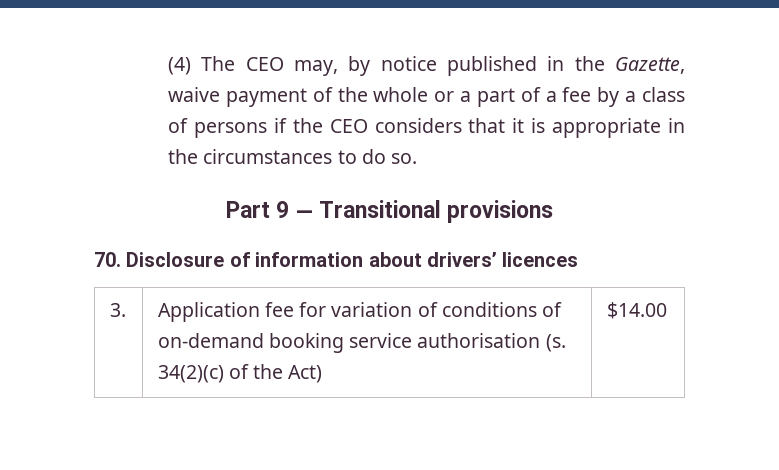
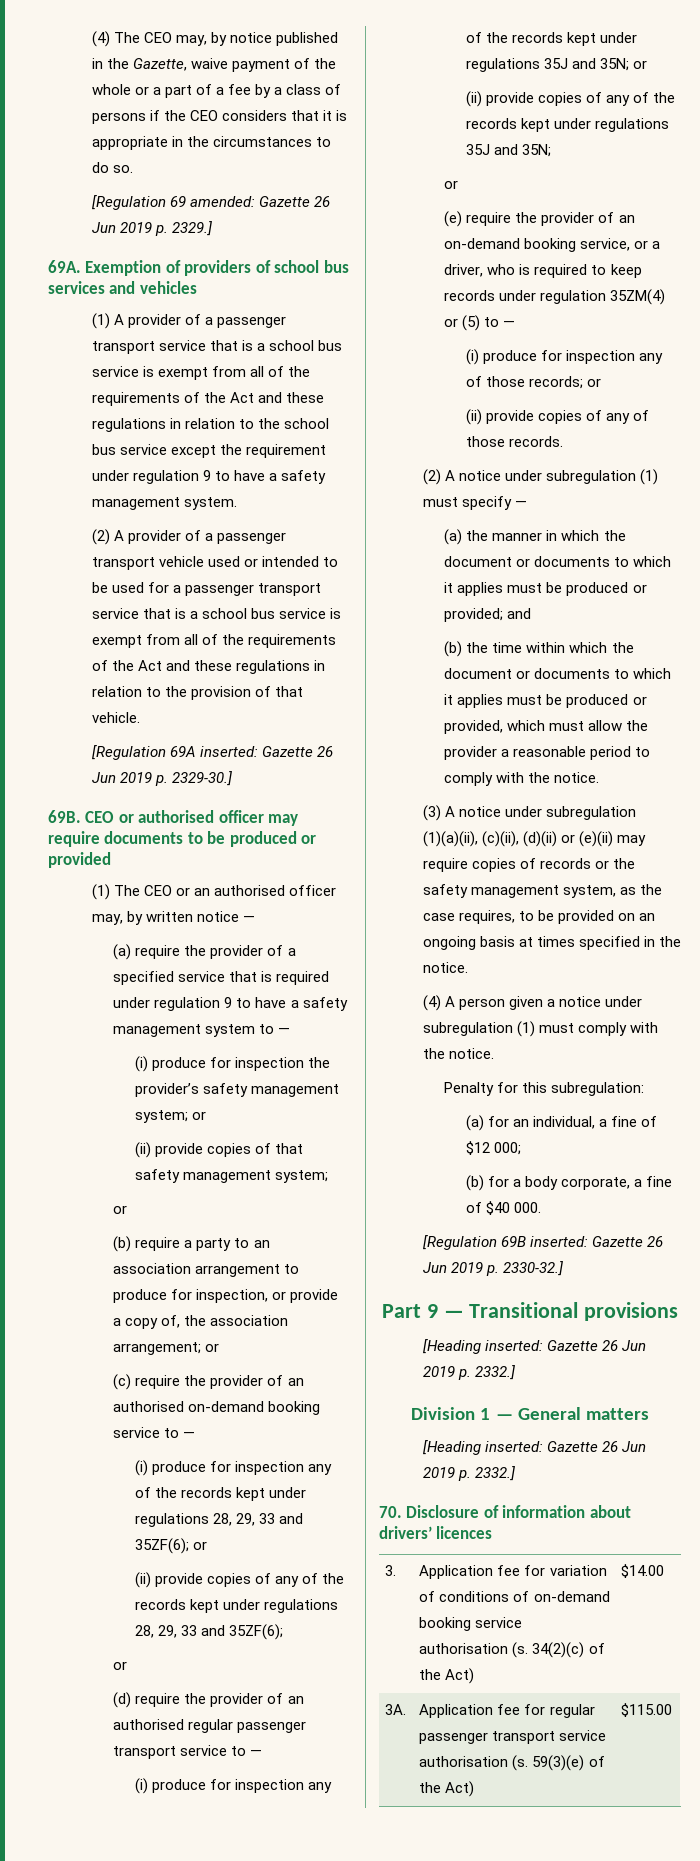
+ [Regulation 69 amended: Gazette 26 Jun 2019 p. 2329.]
+ 69A. Exemption of providers of school bus services and vehicles
+ (1) A provider of a passenger transport service that is a school bus service is exempt from all of the requirements of the Act and these regulations in relation to the school bus service except the requirement under regulation 9 to have a safety management system.
+ (2) A provider of a passenger transport vehicle used or intended to be used for a passenger transport service that is a school bus service is exempt from all of the requirements of the Act and these regulations in relation to the provision of that vehicle.
+ [Regulation 69A inserted: Gazette 26 Jun 2019 p. 2329-30.]
+ 69B. CEO or authorised officer may require documents to be produced or provided
+ (1) The CEO or an authorised officer may, by written notice —
+ (a) require the provider of a specified service that is required under regulation 9 to have a safety management system to —
+ (i) produce for inspection the provider’s safety management system; or
+ (ii) provide copies of that safety management system;
+ or
+ (b) require a party to an association arrangement to produce for inspection, or provide a copy of, the association arrangement; or
+ (c) require the provider of an authorised on-demand booking service to —
+ (i) produce for inspection any of the records kept under regulations 28, 29, 33 and 35ZF(6); or
+ (ii) provide copies of any of the records kept under regulations 28, 29, 33 and 35ZF(6);
+ or
+ (d) require the provider of an authorised regular passenger transport service to —
+ (i) produce for inspection any of the records kept under regulations 35J and 35N; or
+ (ii) provide copies of any of the records kept under regulations 35J and 35N;
+ or
+ (e) require the provider of an on-demand booking service, or a driver, who is required to keep records under regulation 35ZM(4) or (5) to —
+ (i) produce for inspection any of those records; or
+ (ii) provide copies of any of those records.
+ (2) A notice under subregulation (1) must specify —
+ (a) the manner in which the document or documents to which it applies must be produced or provided; and
+ (b) the time within which the document or documents to which it applies must be produced or provided, which must allow the provider a reasonable period to comply with the notice.
+ (3) A notice under subregulation (1)(a)(ii), (c)(ii), (d)(ii) or (e)(ii) may require copies of records or the safety management system, as the case requires, to be provided on an ongoing basis at times specified in the notice.
+ (4) A person given a notice under subregulation (1) must comply with the notice.
+ Penalty for this subregulation:
+ (a) for an individual, a fine of $12 000;
+ (b) for a body corporate, a fine of $40 000.
+ [Regulation 69B inserted: Gazette 26 Jun 2019 p. 2330-32.]
  Part 9 — Transitional provisions
+ [Heading inserted: Gazette 26 Jun 2019 p. 2332.]
+ Division 1 — General matters
+ [Heading inserted: Gazette 26 Jun 2019 p. 2332.]
+ 3A. | Application fee for regular passenger transport service authorisation (s. 59(3)(e) of the Act) | $115.00

